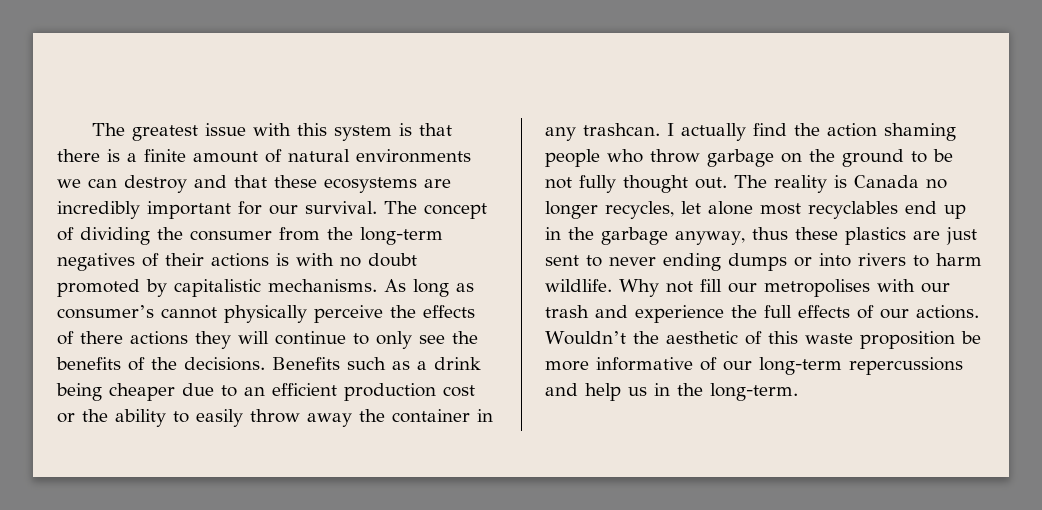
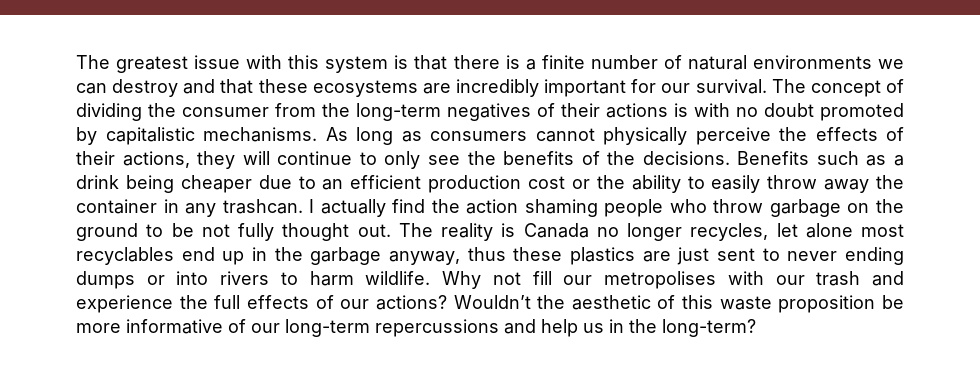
- The greatest issue with this system is that there is a finite amount of natural environments we can destroy and that these ecosystems are incredibly important for our survival.
+ The greatest issue with this system is that there is a finite number of natural environments we can destroy and that these ecosystems are incredibly important for our survival.
- As long as consumer’s cannot physically perceive the effects of there actions they will continue to only see the benefits of the decisions.
+ As long as consumers cannot physically perceive the effects of their actions, they will continue to only see the benefits of the decisions.
- Why not fill our metropolises with our trash and experience the full effects of our actions.
+ Why not fill our metropolises with our trash and experience the full effects of our actions?
- Wouldn’t the aesthetic of this waste proposition be more informative of our long-term repercussions and help us in the long-term.
+ Wouldn’t the aesthetic of this waste proposition be more informative of our long-term repercussions and help us in the long-term?

